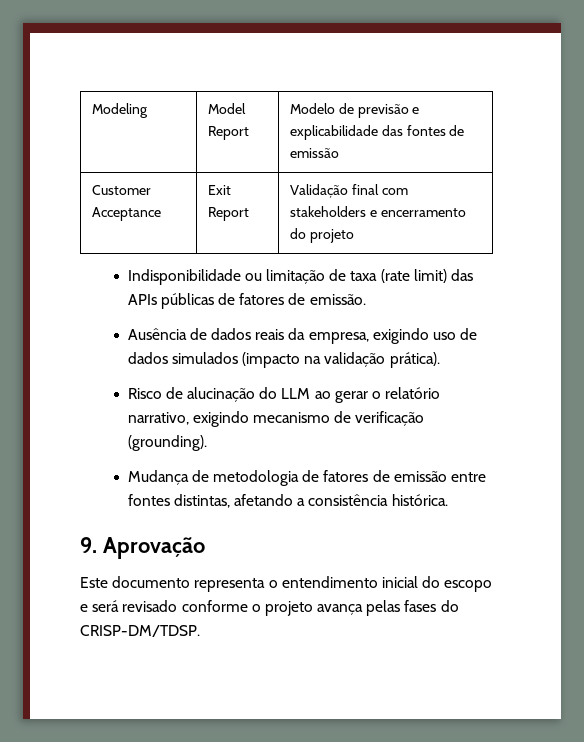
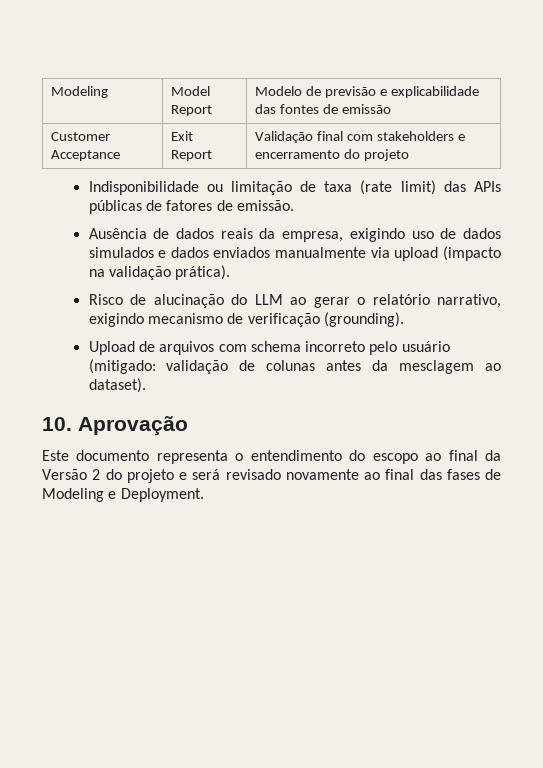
- Ausência de dados reais da empresa, exigindo uso de dados simulados (impacto na validação prática).
+ Ausência de dados reais da empresa, exigindo uso de dados simulados e dados enviados manualmente via upload (impacto na validação prática).
- Mudança de metodologia de fatores de emissão entre fontes distintas, afetando a consistência histórica.
- 9. Aprovação
+ Upload de arquivos com schema incorreto pelo usuário (mitigado: validação de colunas antes da mesclagem ao dataset).
+ 10. Aprovação
- Este documento representa o entendimento inicial do escopo e será revisado conforme o projeto avança pelas fases do CRISP-DM/TDSP.
+ Este documento representa o entendimento do escopo ao final da Versão 2 do projeto e será revisado novamente ao final das fases de Modeling e Deployment.

